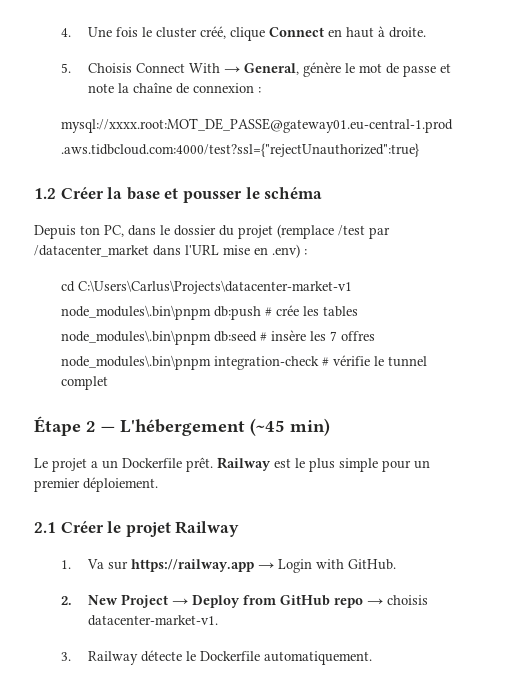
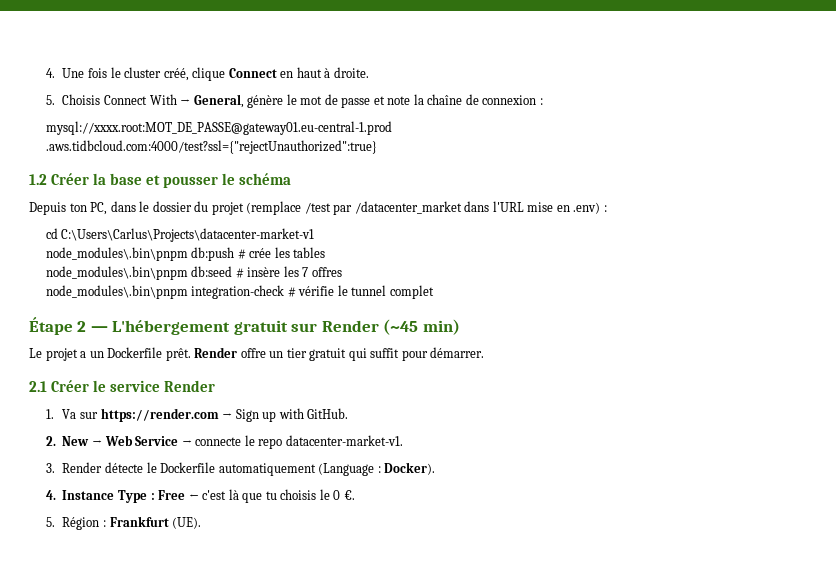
- Étape 2 — L'hébergement (~45 min)
+ Étape 2 — L'hébergement gratuit sur Render (~45 min)
- Railway est le plus simple pour un premier déploiement.
+ Render offre un tier gratuit qui suffit pour démarrer.
- 2.1 Créer le projet Railway
+ 2.1 Créer le service Render
- 1. Va sur https://railway.app → Login with GitHub.
+ 1. Va sur https://render.com → Sign up with GitHub.
- 2. New Project → Deploy from GitHub repo → choisis datacenter-market-v1.
+ 2. New → Web Service → connecte le repo datacenter-market-v1.
- 3. Railway détecte le Dockerfile automatiquement.
+ 3. Render détecte le Dockerfile automatiquement (Language : Docker).
+ 4. Instance Type : Free ← c'est là que tu choisis le 0 €.
+ 5. Région : Frankfurt (UE).

